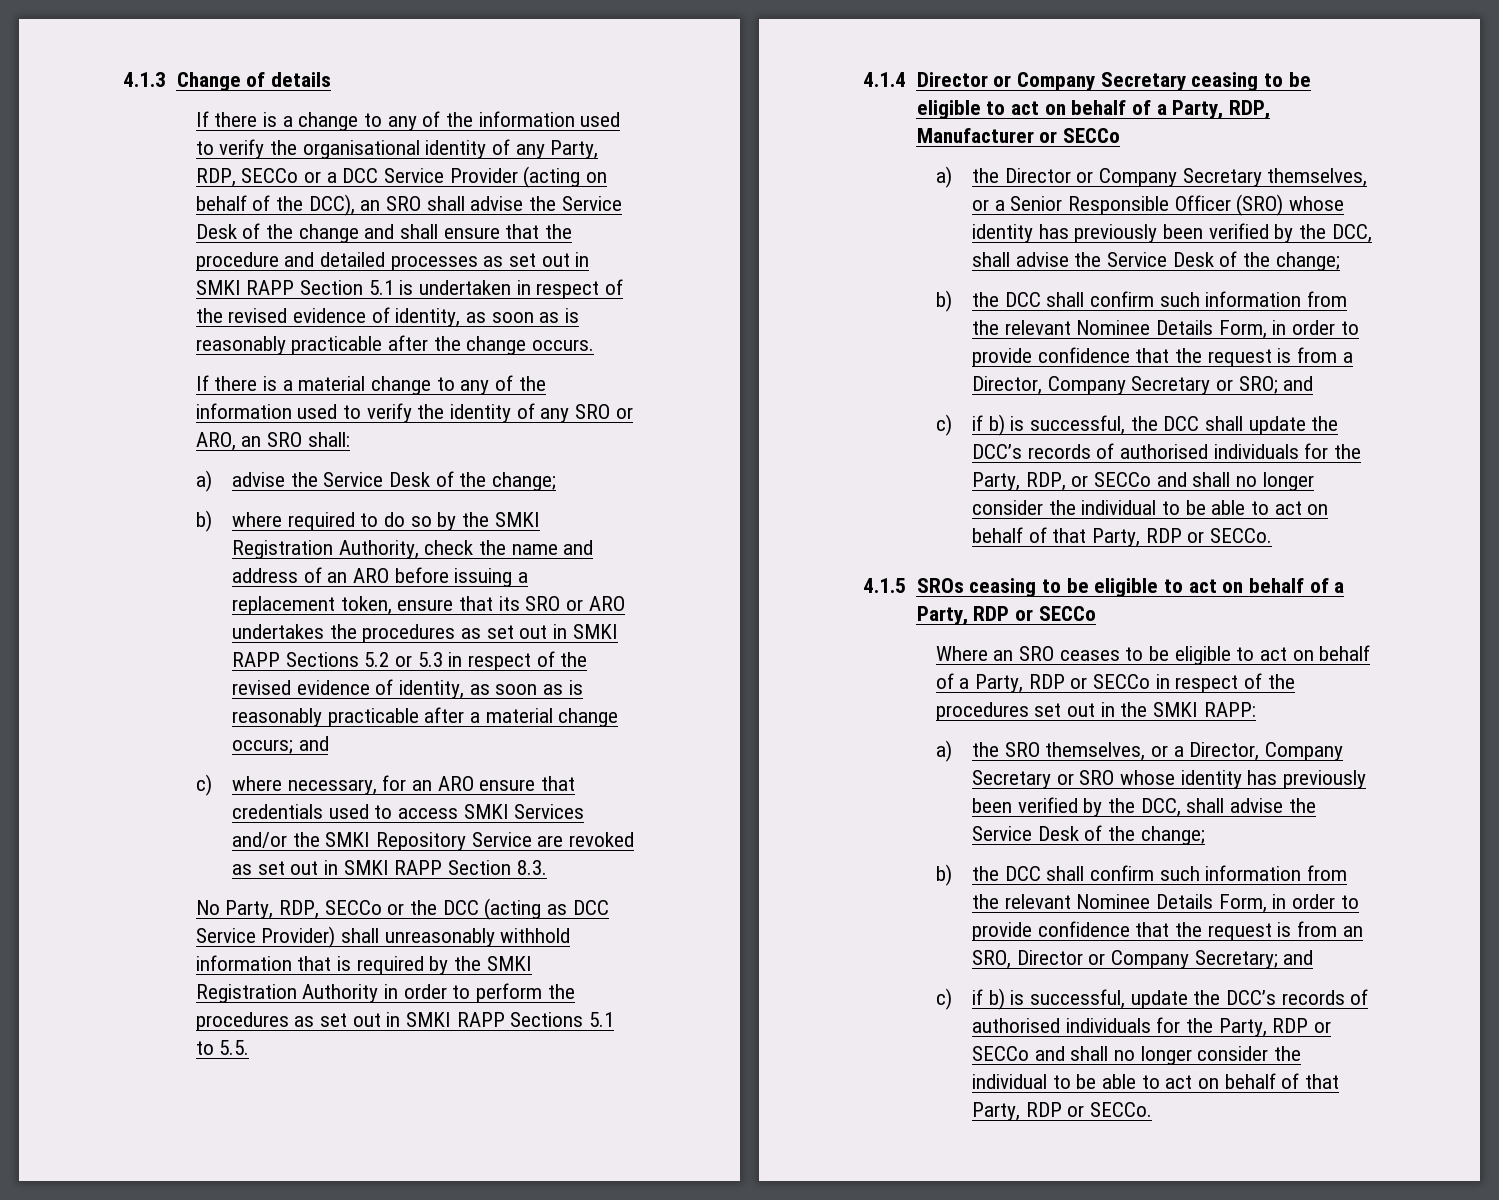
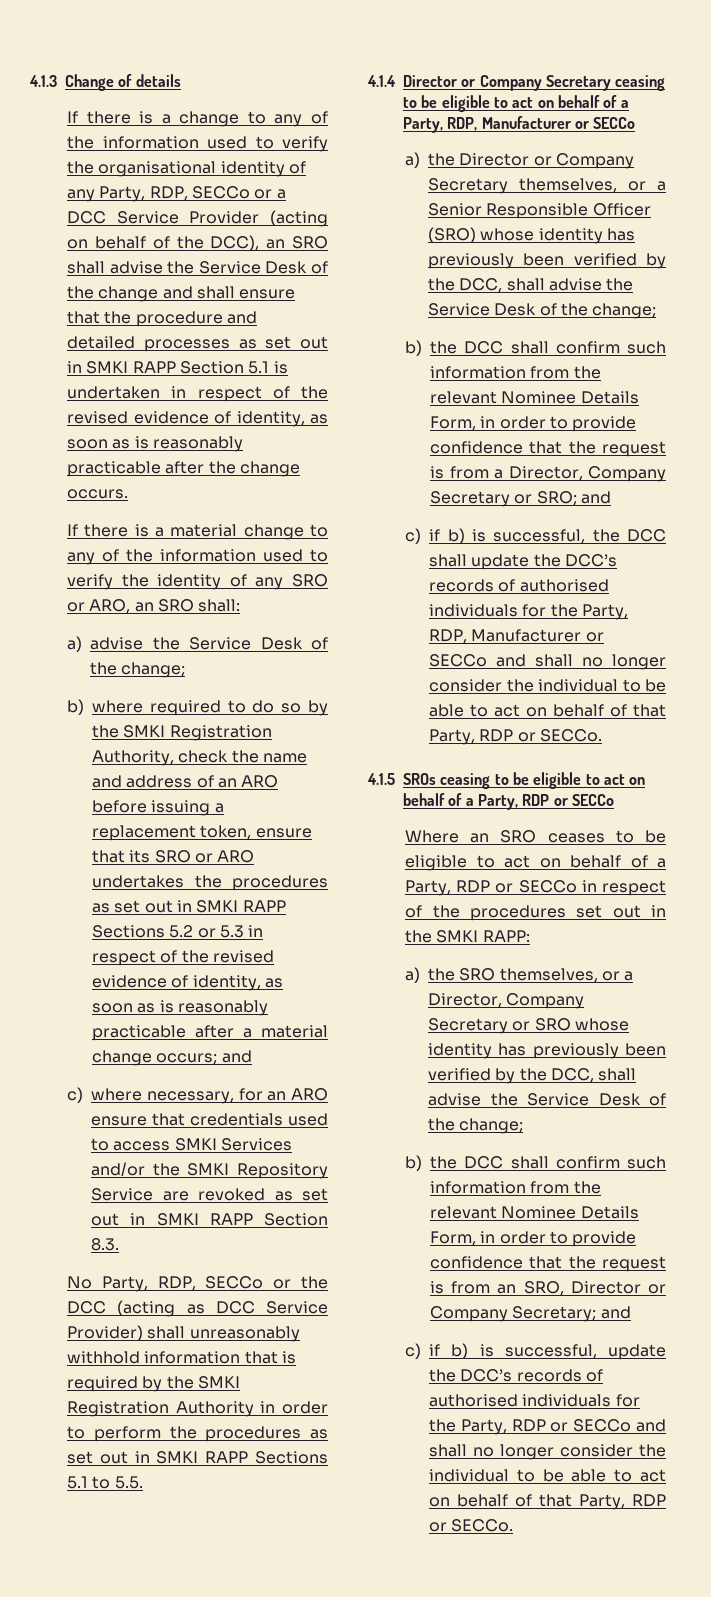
- c) if b) is successful, the DCC shall update the DCC’s records of authorised individuals for the Party, RDP, or SECCo and shall no longer consider the individual to be able to act on behalf of that Party, RDP or SECCo.
+ c) if b) is successful, the DCC shall update the DCC’s records of authorised individuals for the Party, RDP, Manufacturer or SECCo and shall no longer consider the individual to be able to act on behalf of that Party, RDP or SECCo.

